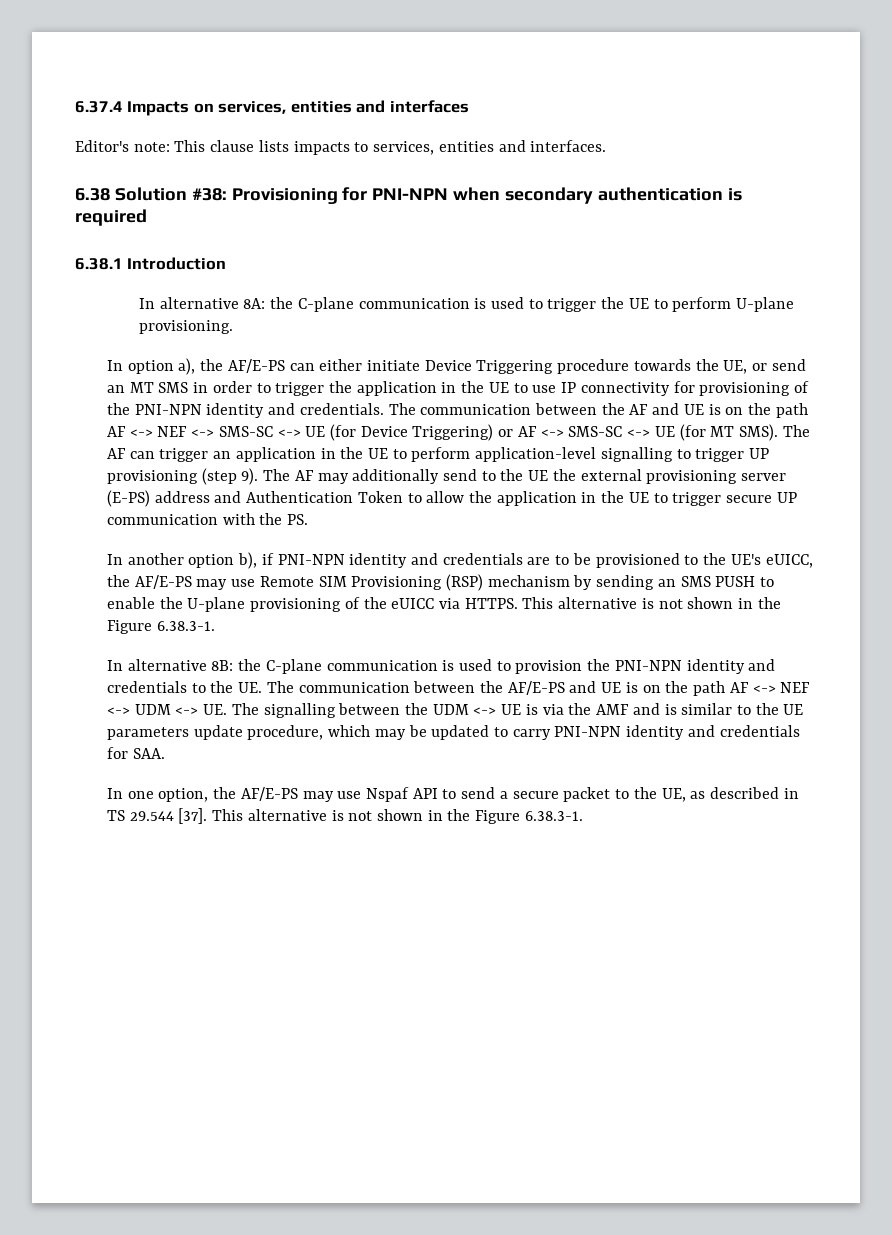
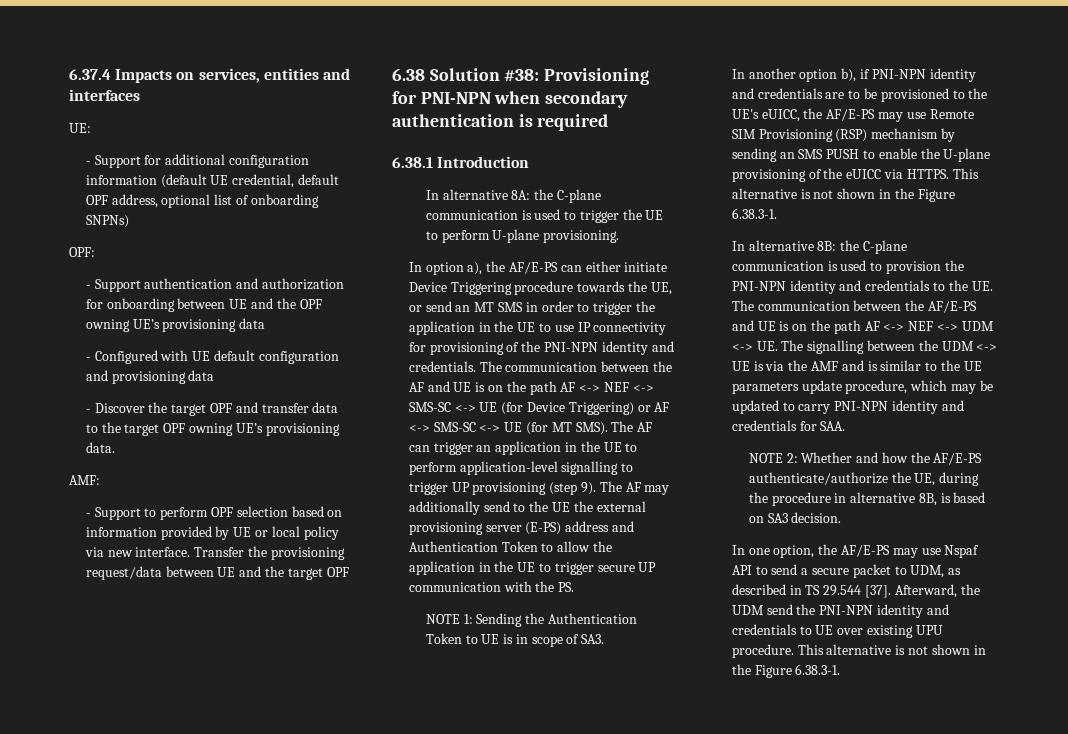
- Editor's note: This clause lists impacts to services, entities and interfaces.
+ UE:
+ - Support for additional configuration information (default UE credential, default OPF address, optional list of onboarding SNPNs)
+ OPF:
+ - Support authentication and authorization for onboarding between UE and the OPF owning UE’s provisioning data
+ - Configured with UE default configuration and provisioning data
+ - Discover the target OPF and transfer data to the target OPF owning UE’s provisioning data.
+ AMF:
+ - Support to perform OPF selection based on information provided by UE or local policy via new interface. Transfer the provisioning request/data between UE and the target OPF
+ NOTE 1: Sending the Authentication Token to UE is in scope of SA3.
+ NOTE 2: Whether and how the AF/E-PS authenticate/authorize the UE, during the procedure in alternative 8B, is based on SA3 decision.
- In one option, the AF/E-PS may use Nspaf API to send a secure packet to the UE, as described in TS 29.544 [37].
+ In one option, the AF/E-PS may use Nspaf API to send a secure packet to UDM, as described in TS 29.544 [37].
+ Afterward, the UDM send the PNI-NPN identity and credentials to UE over existing UPU procedure.

